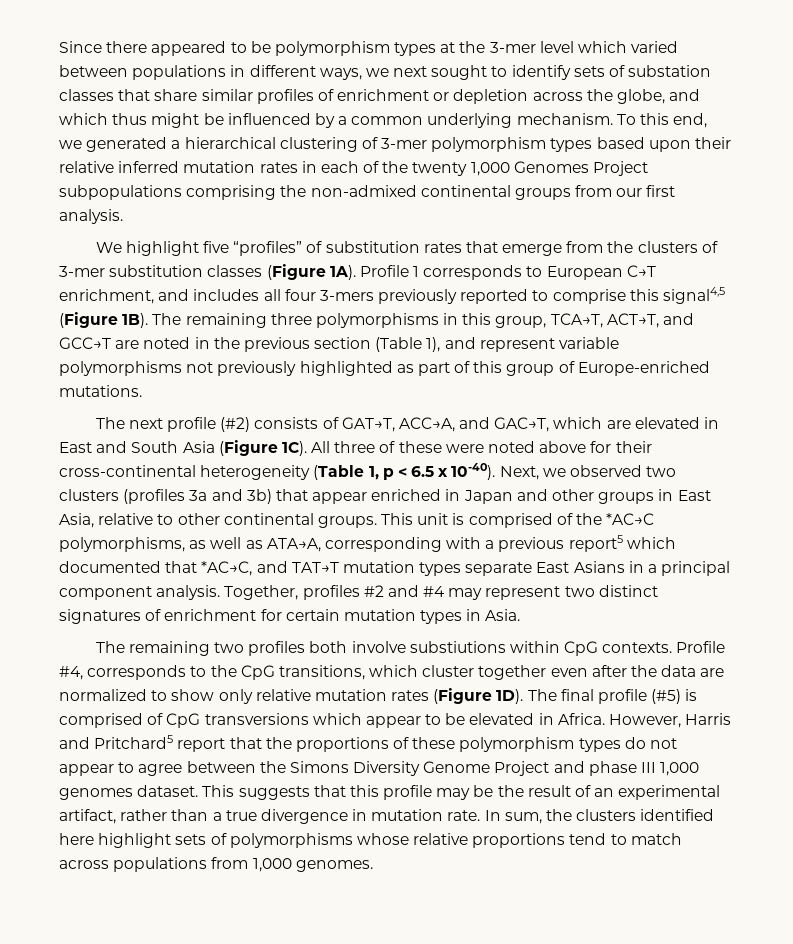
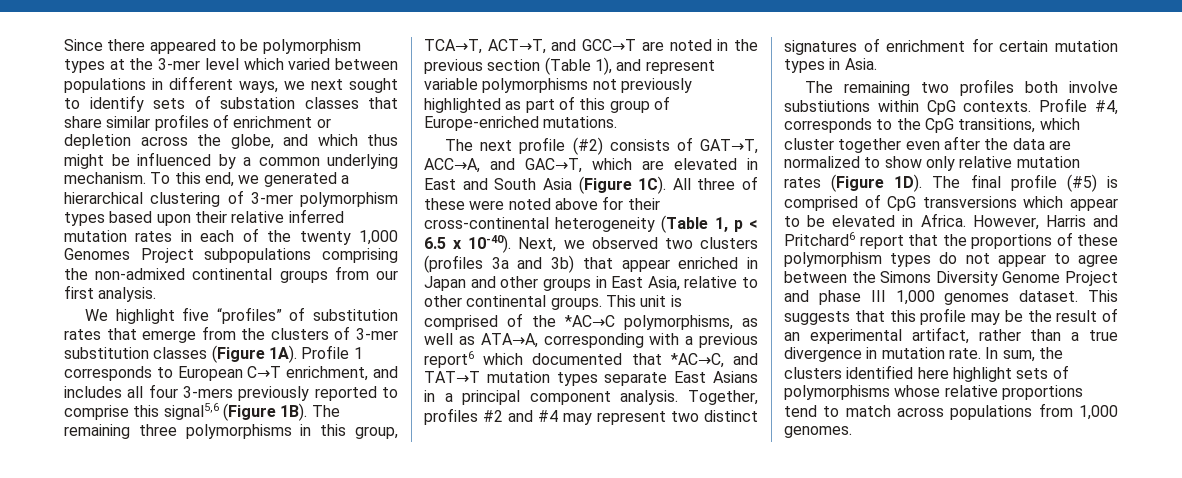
- Profile 1 corresponds to European C→T enrichment, and includes all four 3-mers previously reported to comprise this signal4,5 (Figure 1B).
+ Profile 1 corresponds to European C→T enrichment, and includes all four 3-mers previously reported to comprise this signal5,6 (Figure 1B).
- This unit is comprised of the *AC→C polymorphisms, as well as ATA→A, corresponding with a previous report5 which documented that *AC→C, and TAT→T mutation types separate East Asians in a principal component analysis.
+ This unit is comprised of the *AC→C polymorphisms, as well as ATA→A, corresponding with a previous report6 which documented that *AC→C, and TAT→T mutation types separate East Asians in a principal component analysis.
- However, Harris and Pritchard5 report that the proportions of these polymorphism types do not appear to agree between the Simons Diversity Genome Project and phase III 1,000 genomes dataset.
+ However, Harris and Pritchard6 report that the proportions of these polymorphism types do not appear to agree between the Simons Diversity Genome Project and phase III 1,000 genomes dataset.

